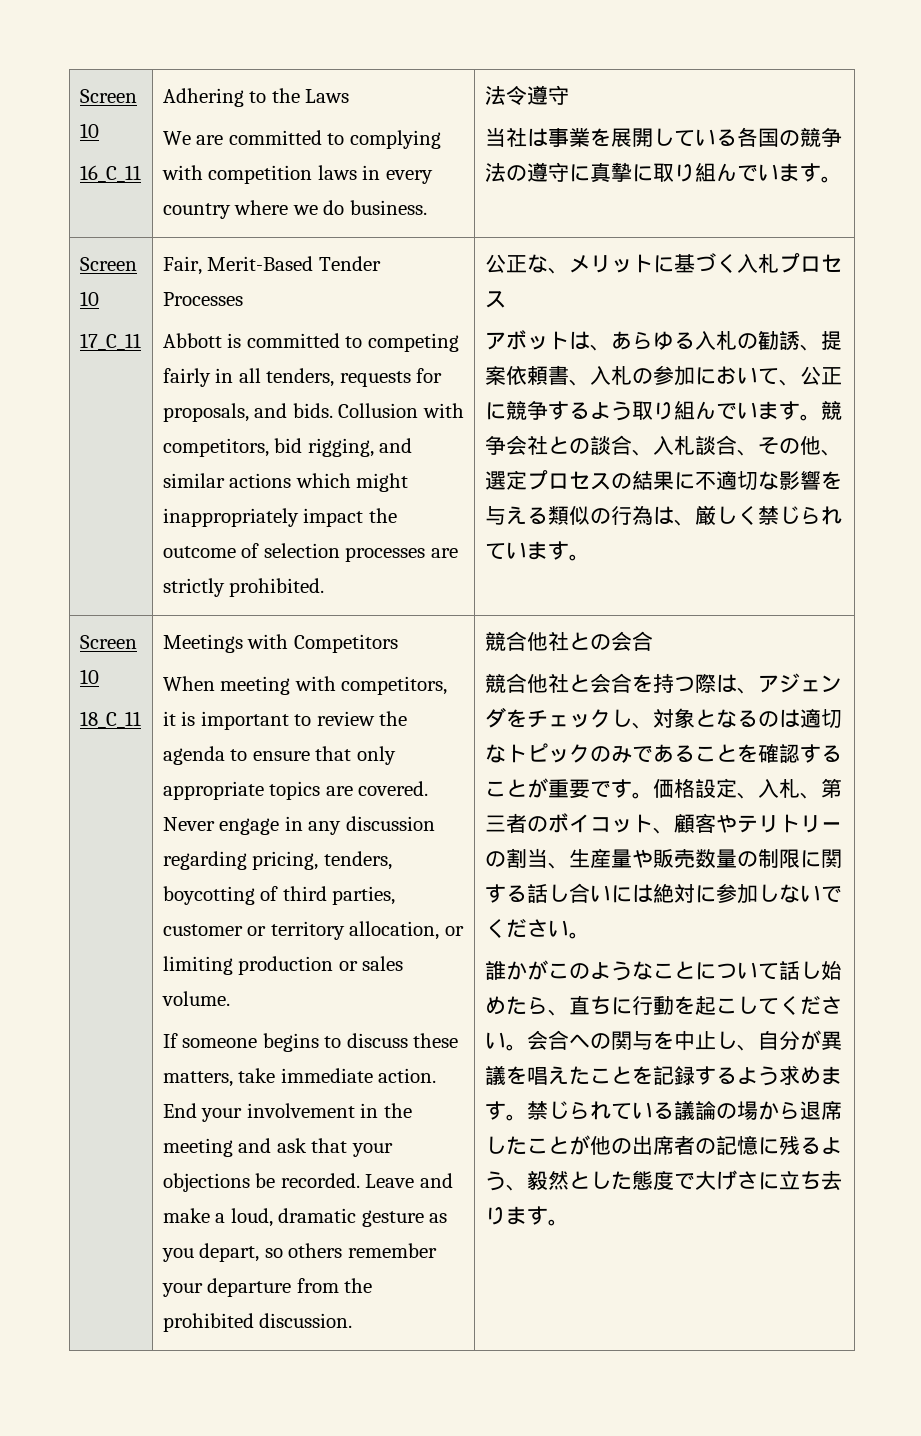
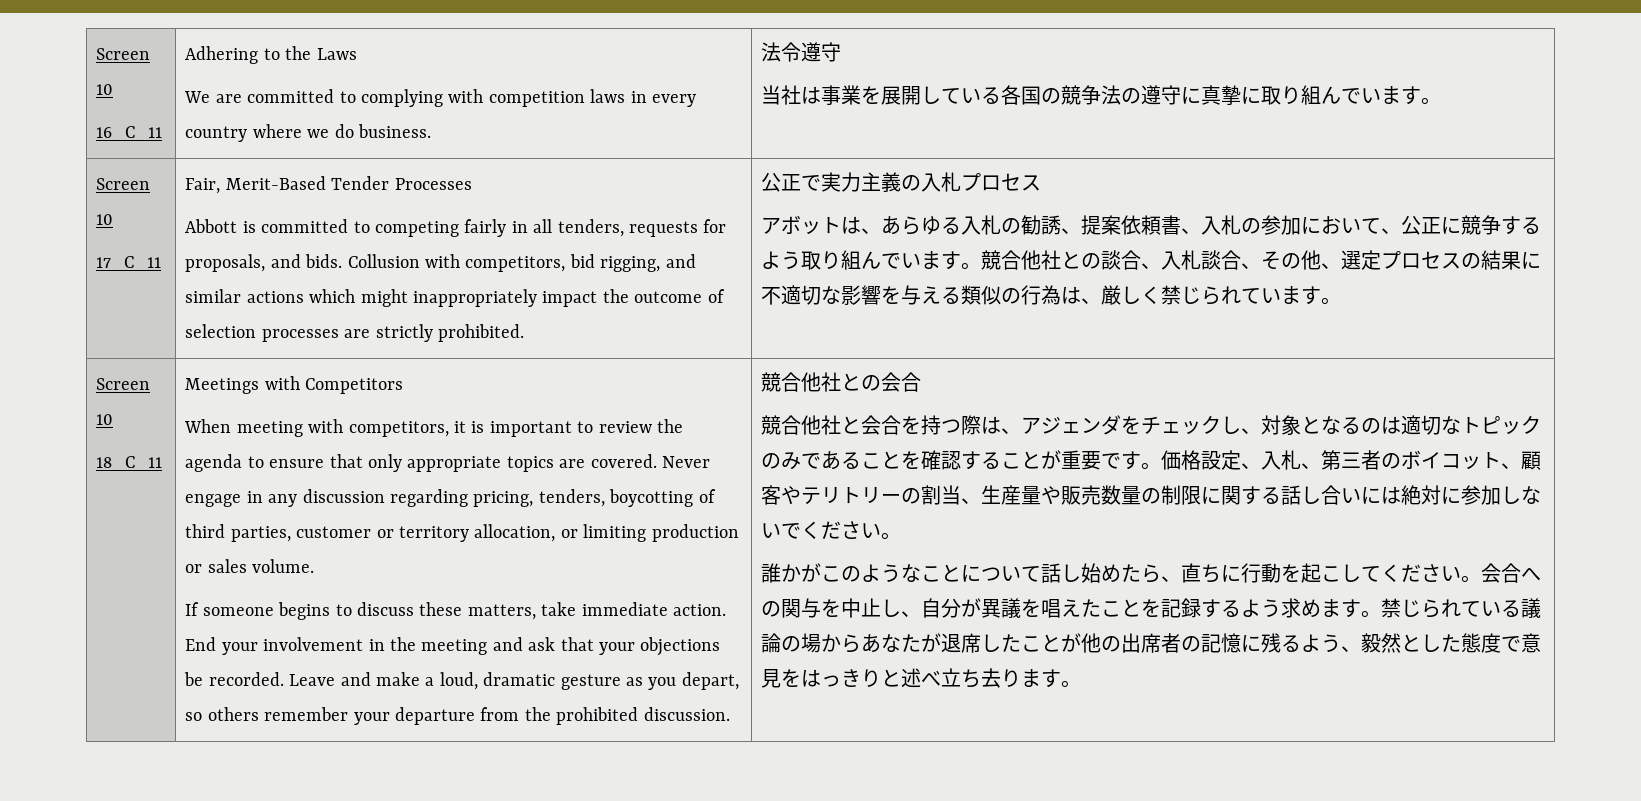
- 公正な、メリットに基づく入札プロセス
+ 公正で実力主義の入札プロセス
- 競争会社との談合、入札談合、その他、選定プロセスの結果に不適切な影響を与える類似の行為は、厳しく禁じられています。
+ 競合他社との談合、入札談合、その他、選定プロセスの結果に不適切な影響を与える類似の行為は、厳しく禁じられています。
- 禁じられている議論の場から退席したことが他の出席者の記憶に残るよう、毅然とした態度で大げさに立ち去ります。
+ 禁じられている議論の場からあなたが退席したことが他の出席者の記憶に残るよう、毅然とした態度で意見をはっきりと述べ立ち去ります。

